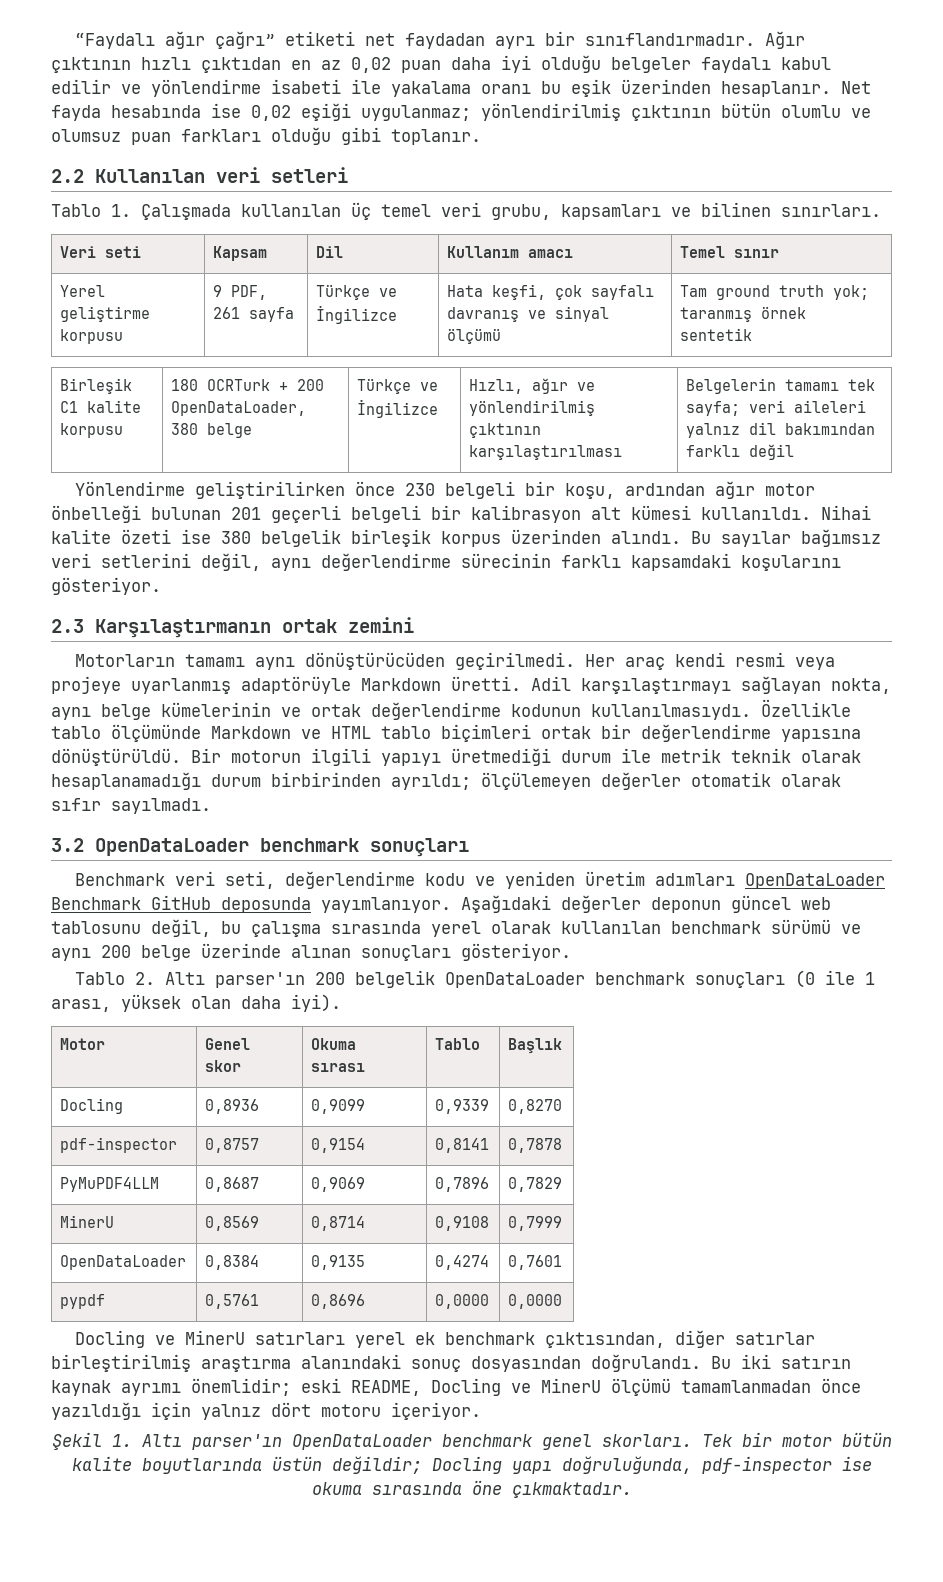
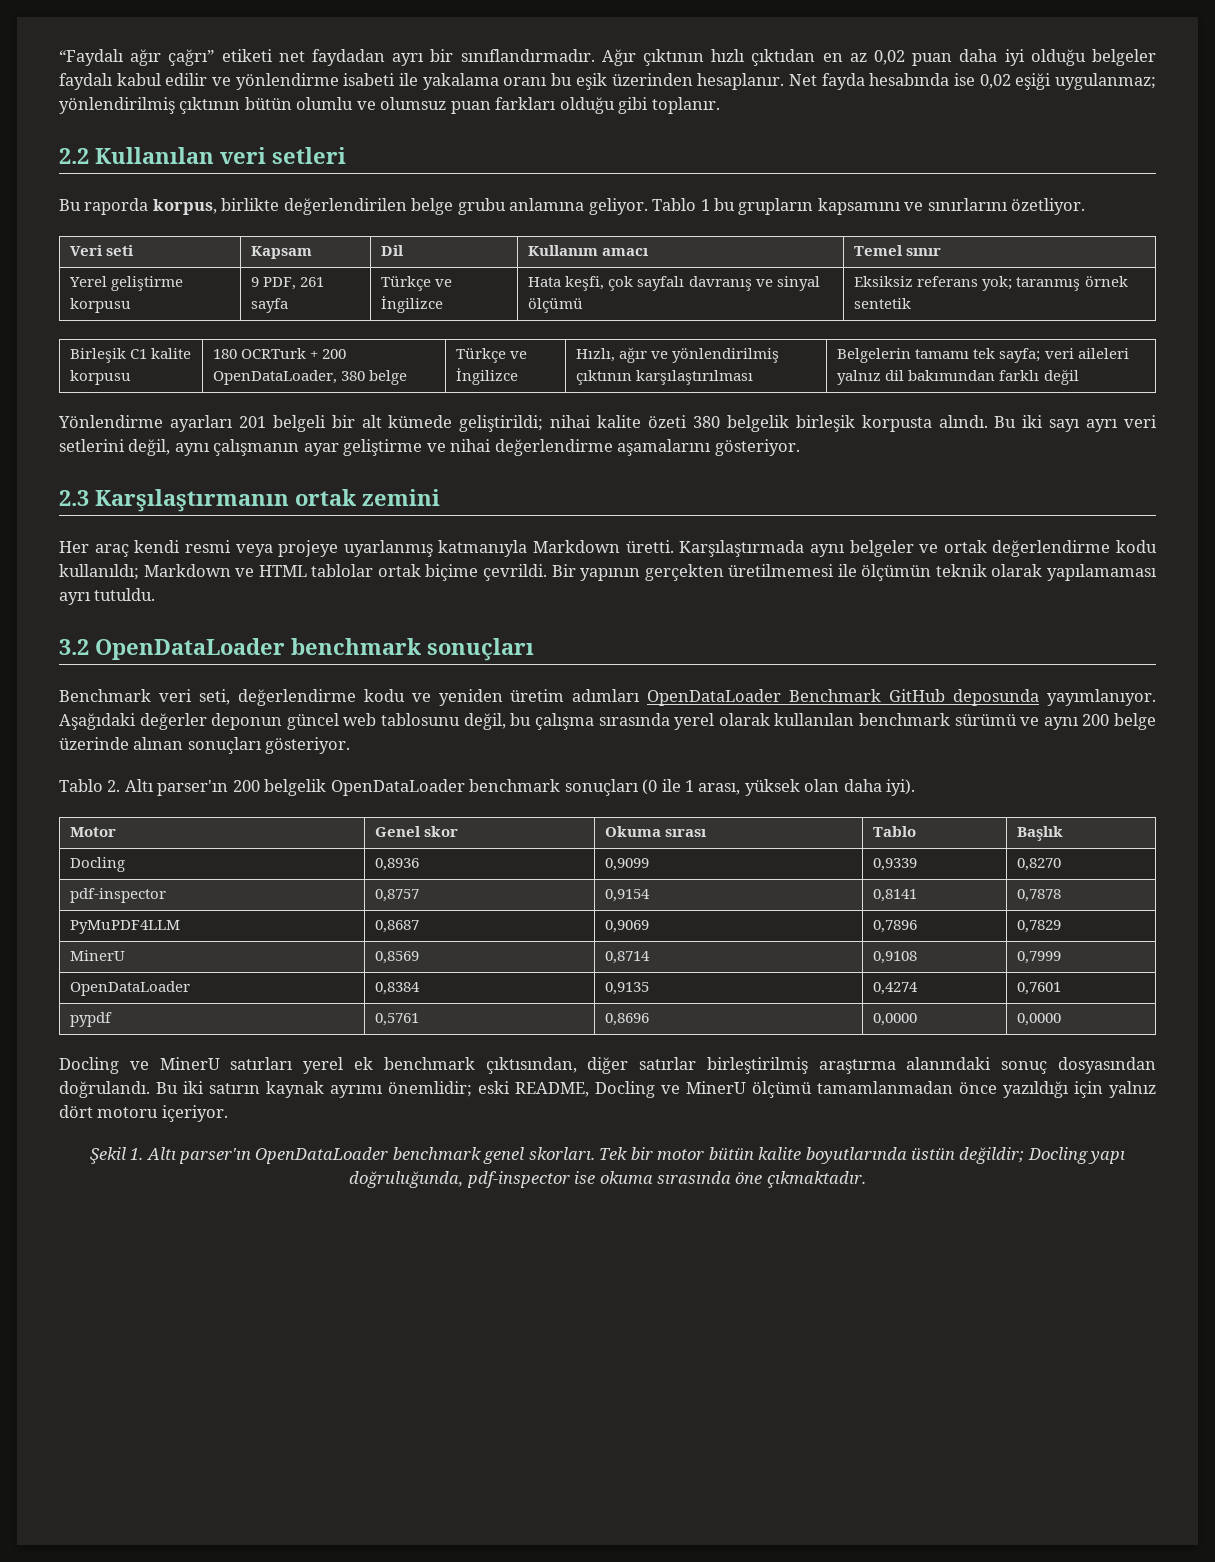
- Tablo 1. Çalışmada kullanılan üç temel veri grubu, kapsamları ve bilinen sınırları.
+ Bu raporda korpus, birlikte değerlendirilen belge grubu anlamına geliyor. Tablo 1 bu grupların kapsamını ve sınırlarını özetliyor.
- Yerel geliştirme korpusu | 9 PDF, 261 sayfa | Türkçe ve İngilizce | Hata keşfi, çok sayfalı davranış ve sinyal ölçümü | Tam ground truth yok; taranmış örnek sentetik
+ Yerel geliştirme korpusu | 9 PDF, 261 sayfa | Türkçe ve İngilizce | Hata keşfi, çok sayfalı davranış ve sinyal ölçümü | Eksiksiz referans yok; taranmış örnek sentetik
- Yönlendirme geliştirilirken önce 230 belgeli bir koşu, ardından ağır motor önbelleği bulunan 201 geçerli belgeli bir kalibrasyon alt kümesi kullanıldı. Nihai kalite özeti ise 380 belgelik birleşik korpus üzerinden alındı. Bu sayılar bağımsız veri setlerini değil, aynı değerlendirme sürecinin farklı kapsamdaki koşularını gösteriyor.
+ Yönlendirme ayarları 201 belgeli bir alt kümede geliştirildi; nihai kalite özeti 380 belgelik birleşik korpusta alındı. Bu iki sayı ayrı veri setlerini değil, aynı çalışmanın ayar geliştirme ve nihai değerlendirme aşamalarını gösteriyor.
- Motorların tamamı aynı dönüştürücüden geçirilmedi. Her araç kendi resmi veya projeye uyarlanmış adaptörüyle Markdown üretti.
+ Her araç kendi resmi veya projeye uyarlanmış katmanıyla Markdown üretti.
- Adil karşılaştırmayı sağlayan nokta, aynı belge kümelerinin ve ortak değerlendirme kodunun kullanılmasıydı. Özellikle tablo ölçümünde Markdown ve HTML tablo biçimleri ortak bir değerlendirme yapısına dönüştürüldü. Bir motorun ilgili yapıyı üretmediği durum ile metrik teknik olarak hesaplanamadığı durum birbirinden ayrıldı; ölçülemeyen değerler otomatik olarak sıfır sayılmadı.
+ Karşılaştırmada aynı belgeler ve ortak değerlendirme kodu kullanıldı; Markdown ve HTML tablolar ortak biçime çevrildi. Bir yapının gerçekten üretilmemesi ile ölçümün teknik olarak yapılamaması ayrı tutuldu.

